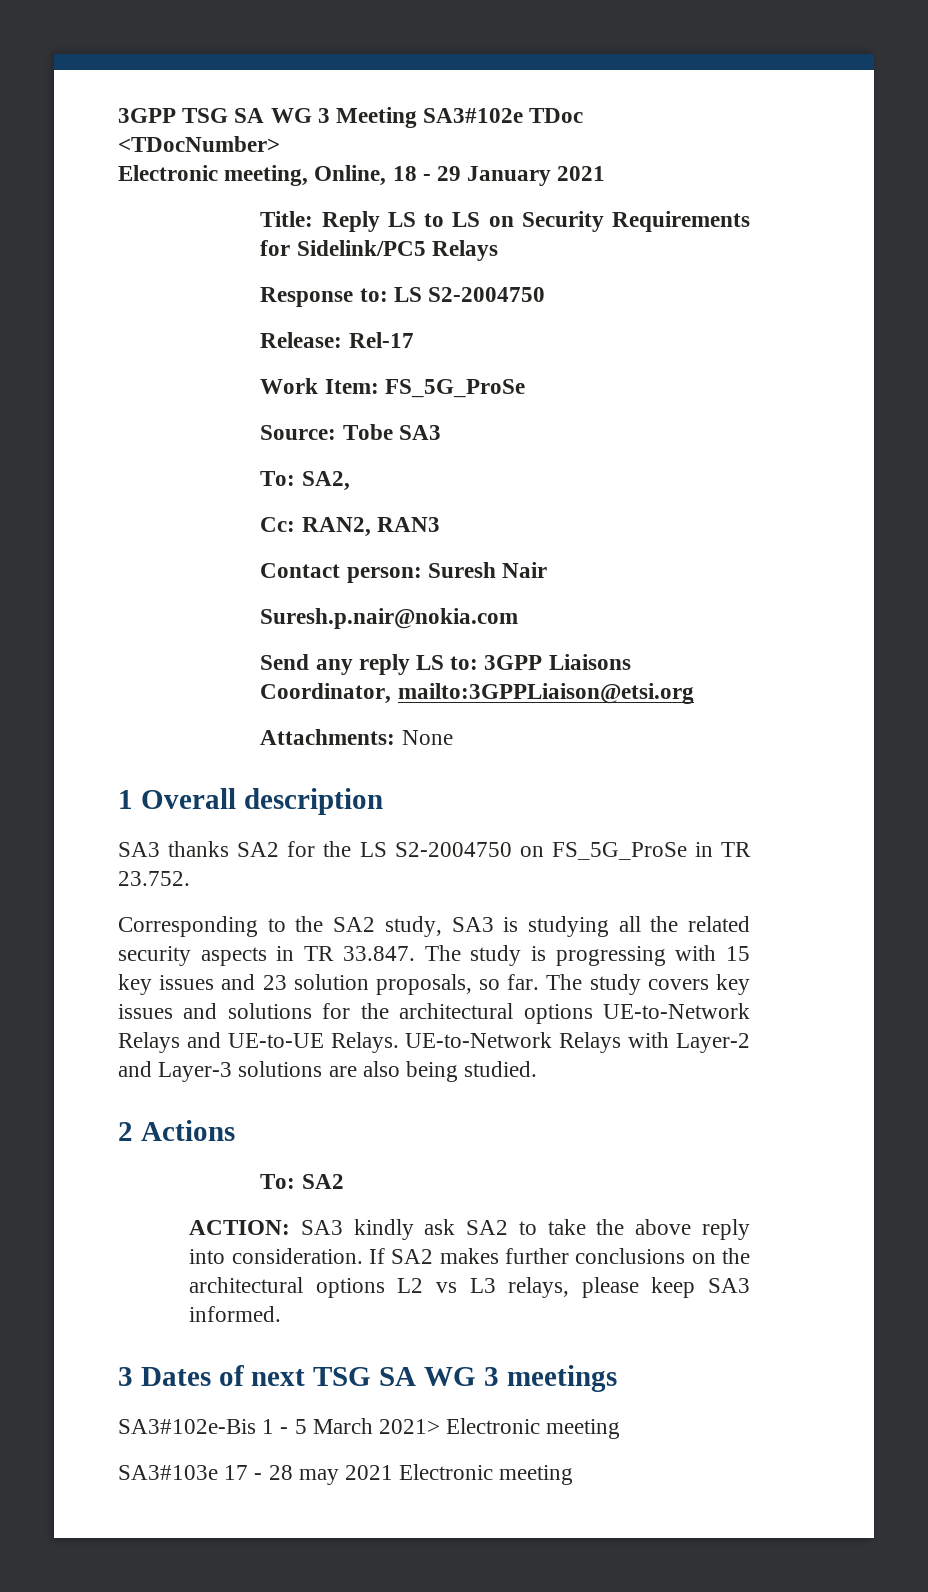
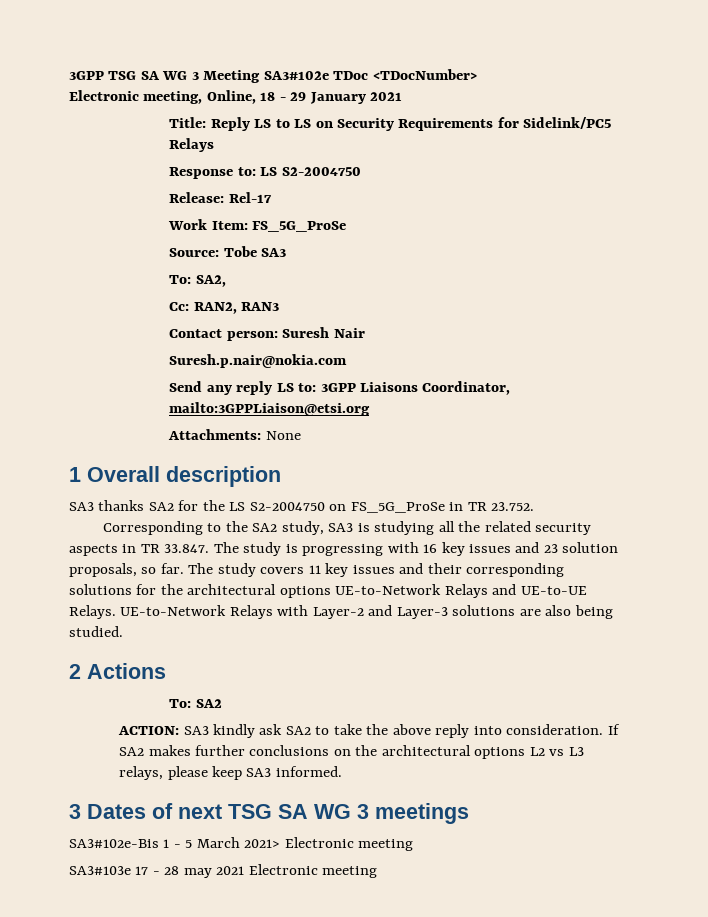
- Corresponding to the SA2 study, SA3 is studying all the related security aspects in TR 33.847. The study is progressing with 15 key issues and 23 solution proposals, so far.
+ Corresponding to the SA2 study, SA3 is studying all the related security aspects in TR 33.847. The study is progressing with 16 key issues and 23 solution proposals, so far.
- The study covers key issues and solutions for the architectural options UE-to-Network Relays and UE-to-UE Relays.
+ The study covers 11 key issues and their corresponding solutions for the architectural options UE-to-Network Relays and UE-to-UE Relays.

